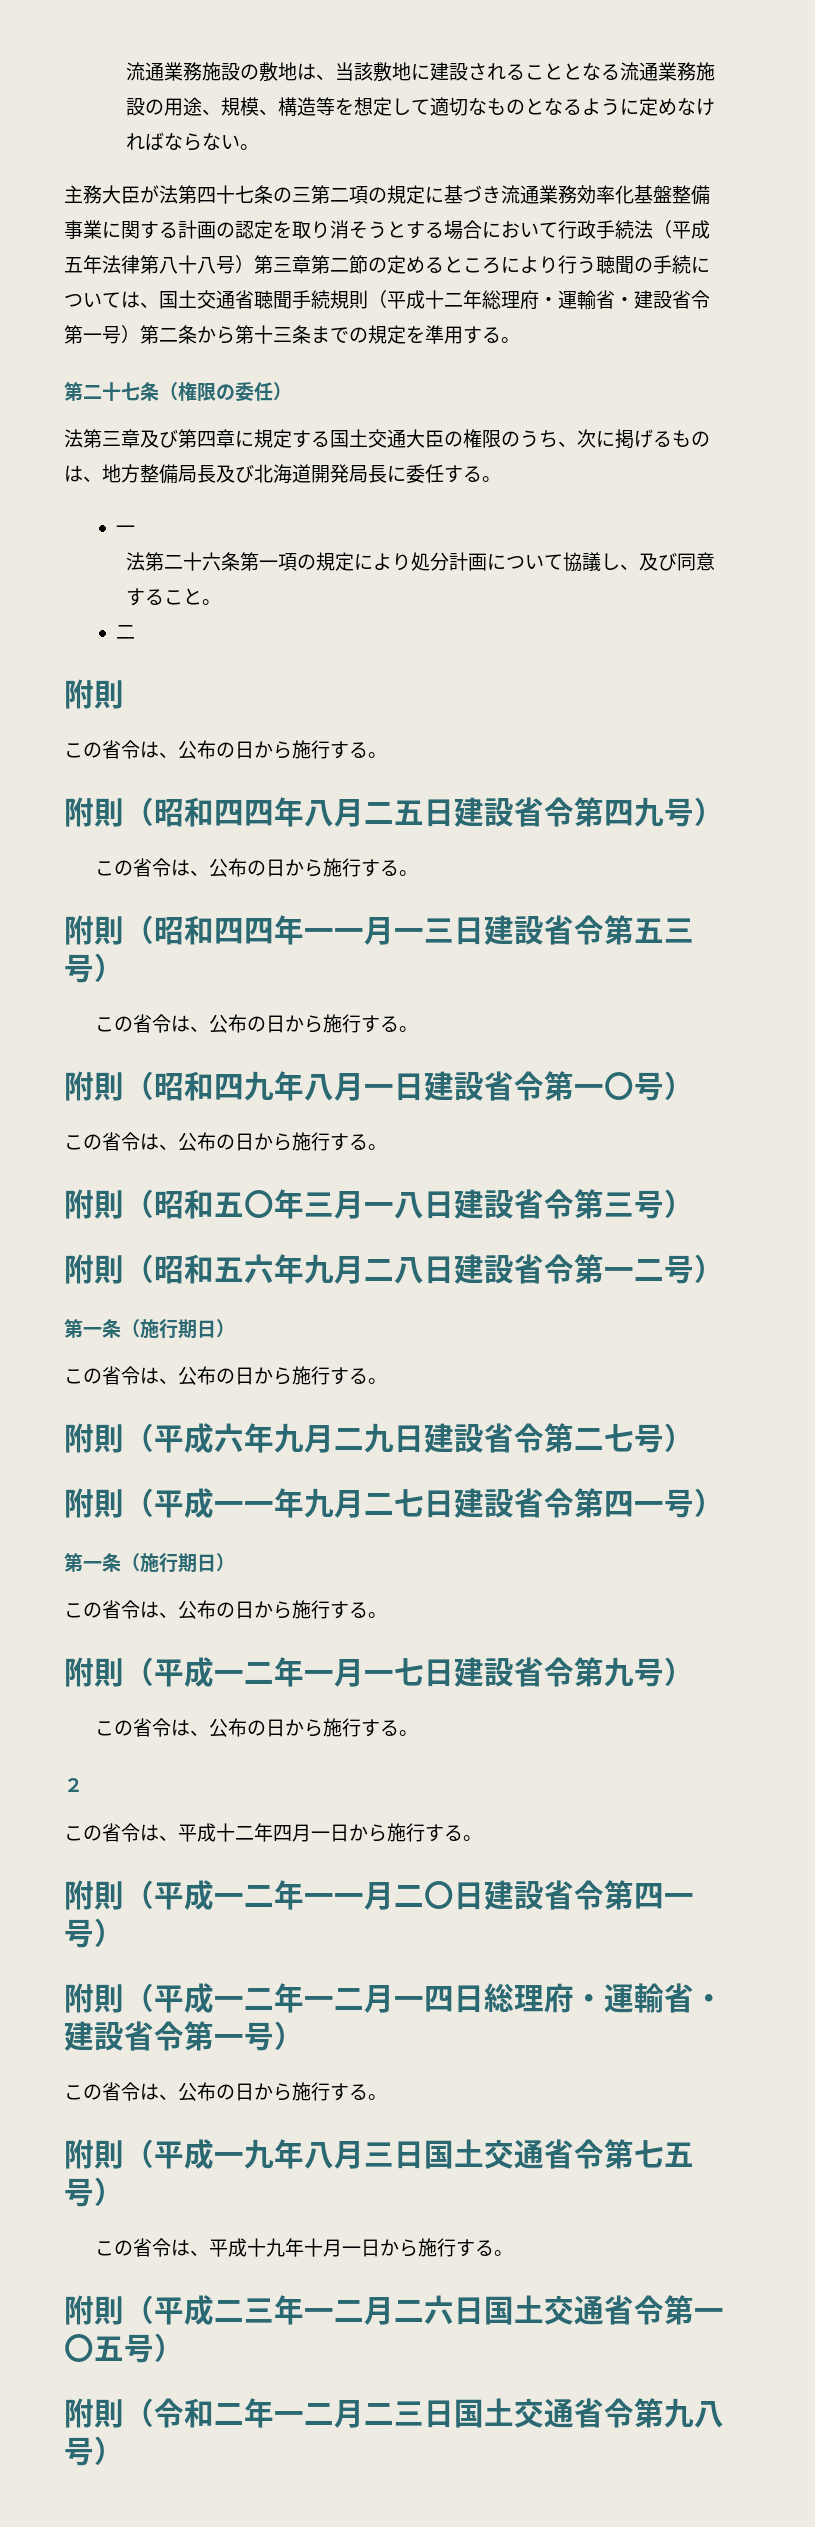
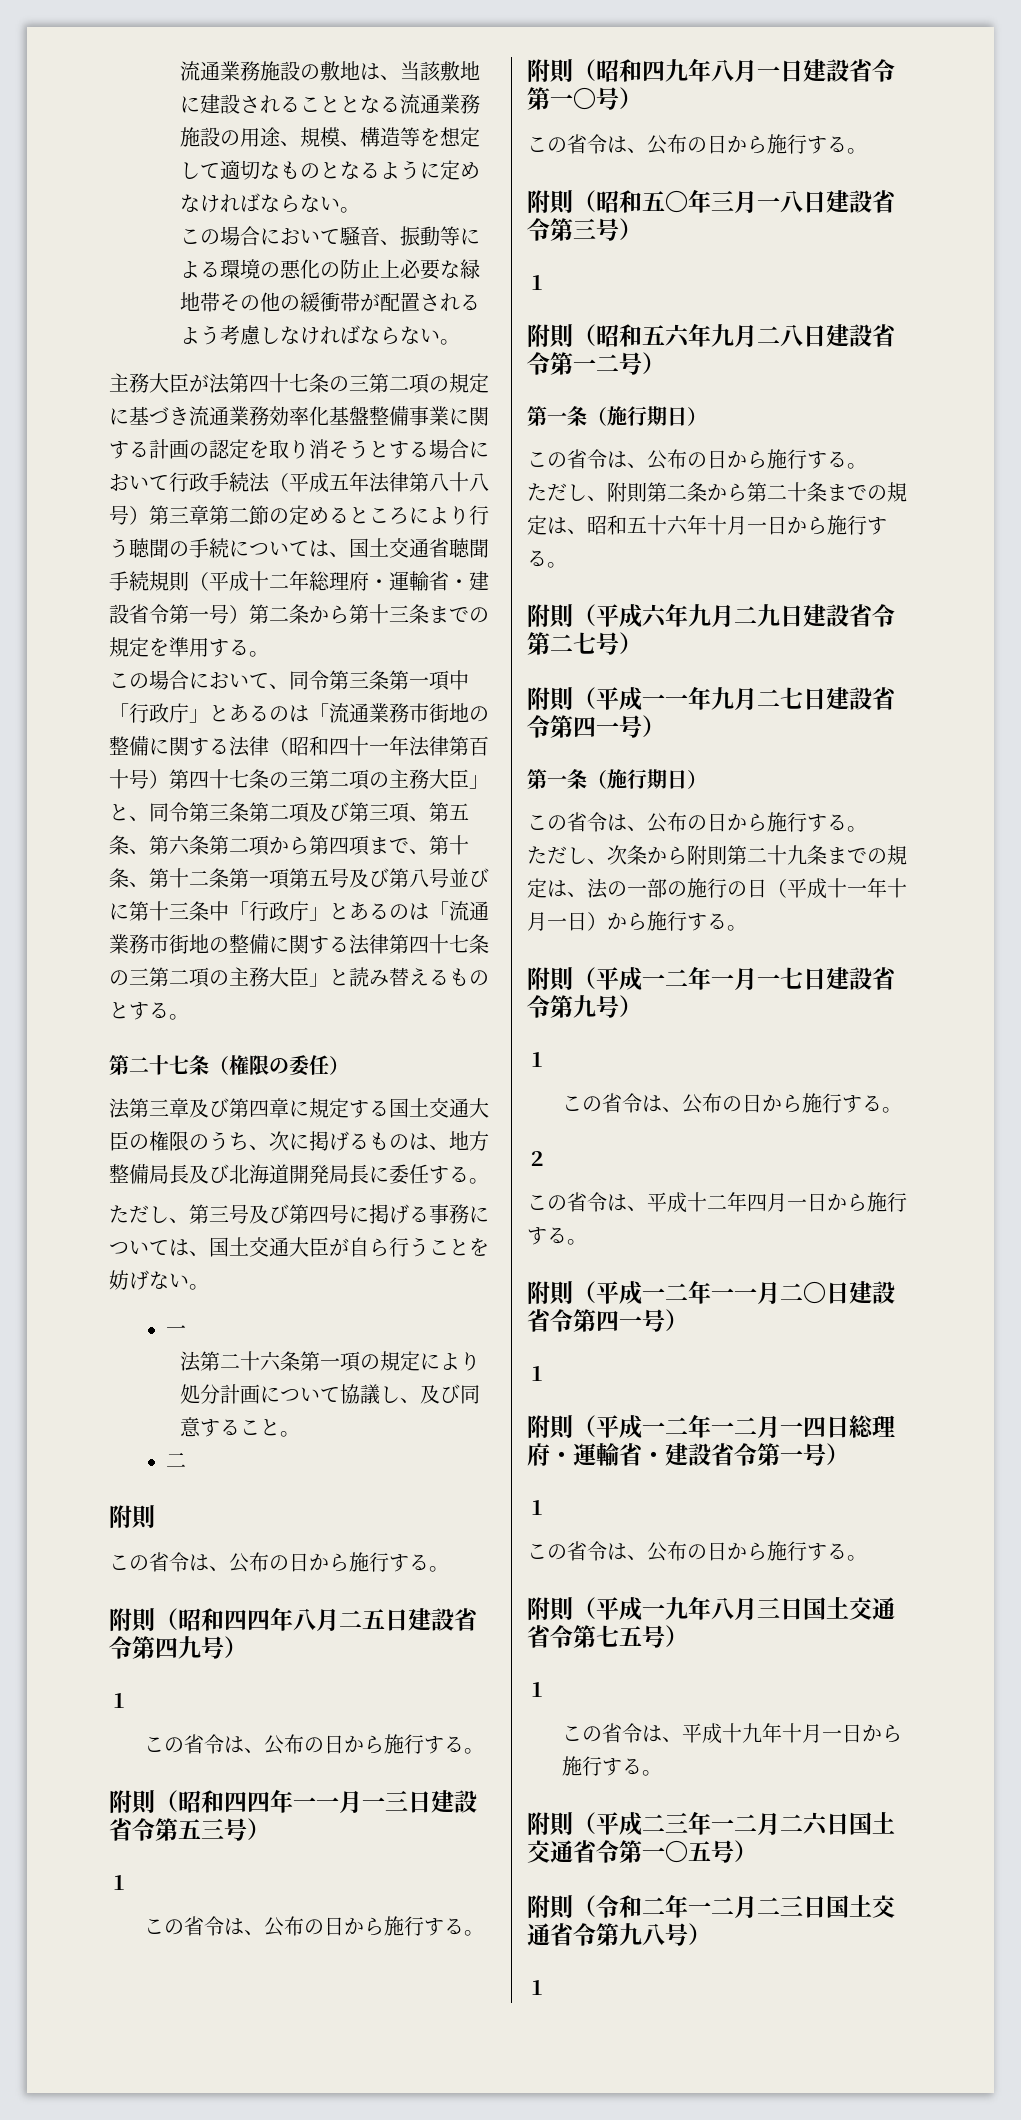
+ この場合において騒音、振動等による環境の悪化の防止上必要な緑地帯その他の緩衝帯が配置されるよう考慮しなければならない。
+ この場合において、同令第三条第一項中「行政庁」とあるのは「流通業務市街地の整備に関する法律（昭和四十一年法律第百十号）第四十七条の三第二項の主務大臣」と、同令第三条第二項及び第三項、第五条、第六条第二項から第四項まで、第十条、第十二条第一項第五号及び第八号並びに第十三条中「行政庁」とあるのは「流通業務市街地の整備に関する法律第四十七条の三第二項の主務大臣」と読み替えるものとする。
+ ただし、第三号及び第四号に掲げる事務については、国土交通大臣が自ら行うことを妨げない。
  附則（昭和四四年八月二五日建設省令第四九号）
+ １
  附則（昭和四四年一一月一三日建設省令第五三号）
+ １
  附則（昭和五〇年三月一八日建設省令第三号）
+ １
+ ただし、附則第二条から第二十条までの規定は、昭和五十六年十月一日から施行する。
+ ただし、次条から附則第二十九条までの規定は、法の一部の施行の日（平成十一年十月一日）から施行する。
  附則（平成一二年一月一七日建設省令第九号）
+ １
  附則（平成一二年一一月二〇日建設省令第四一号）
+ １
  附則（平成一二年一二月一四日総理府・運輸省・建設省令第一号）
+ １
  附則（平成一九年八月三日国土交通省令第七五号）
+ １
  附則（令和二年一二月二三日国土交通省令第九八号）
+ １

